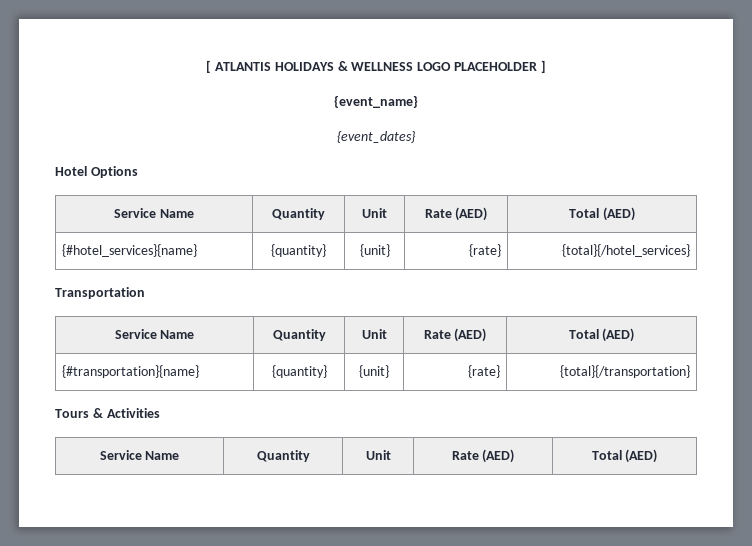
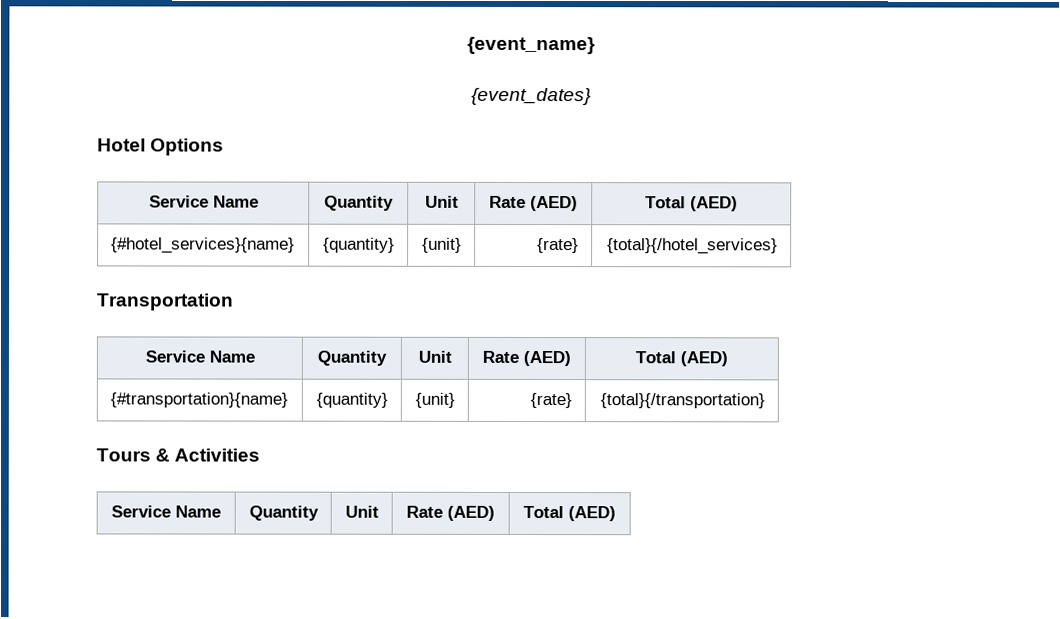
- [ ATLANTIS HOLIDAYS & WELLNESS LOGO PLACEHOLDER ]

